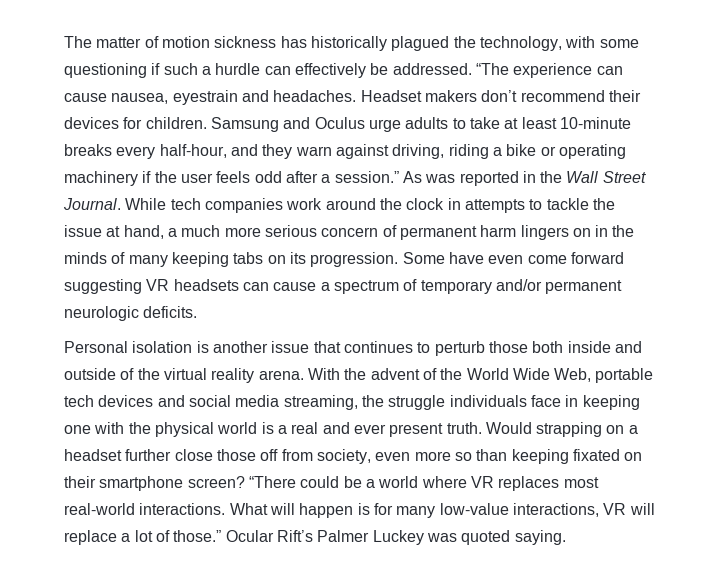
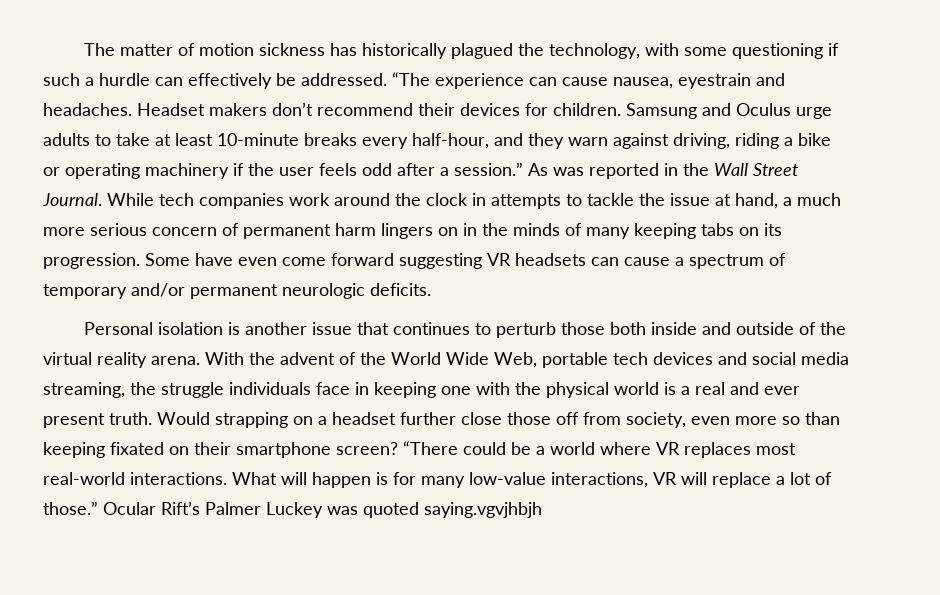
- Ocular Rift’s Palmer Luckey was quoted saying.
+ Ocular Rift’s Palmer Luckey was quoted saying.vgvjhbjh

